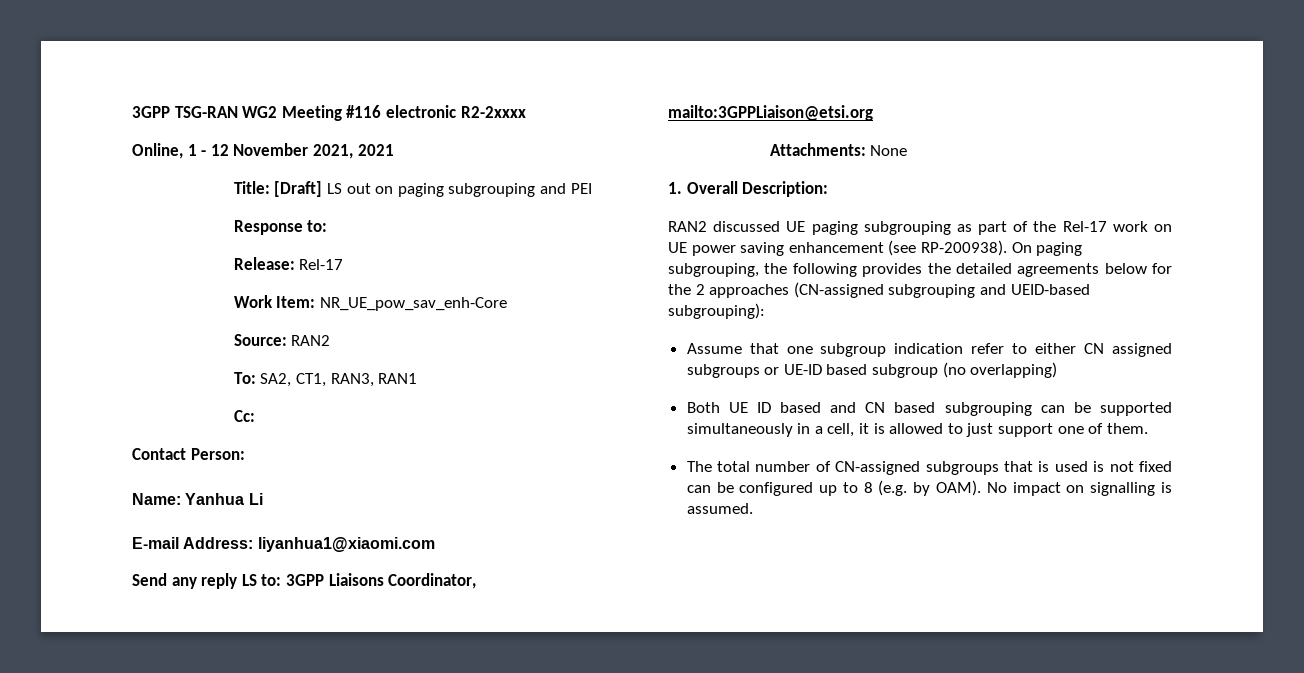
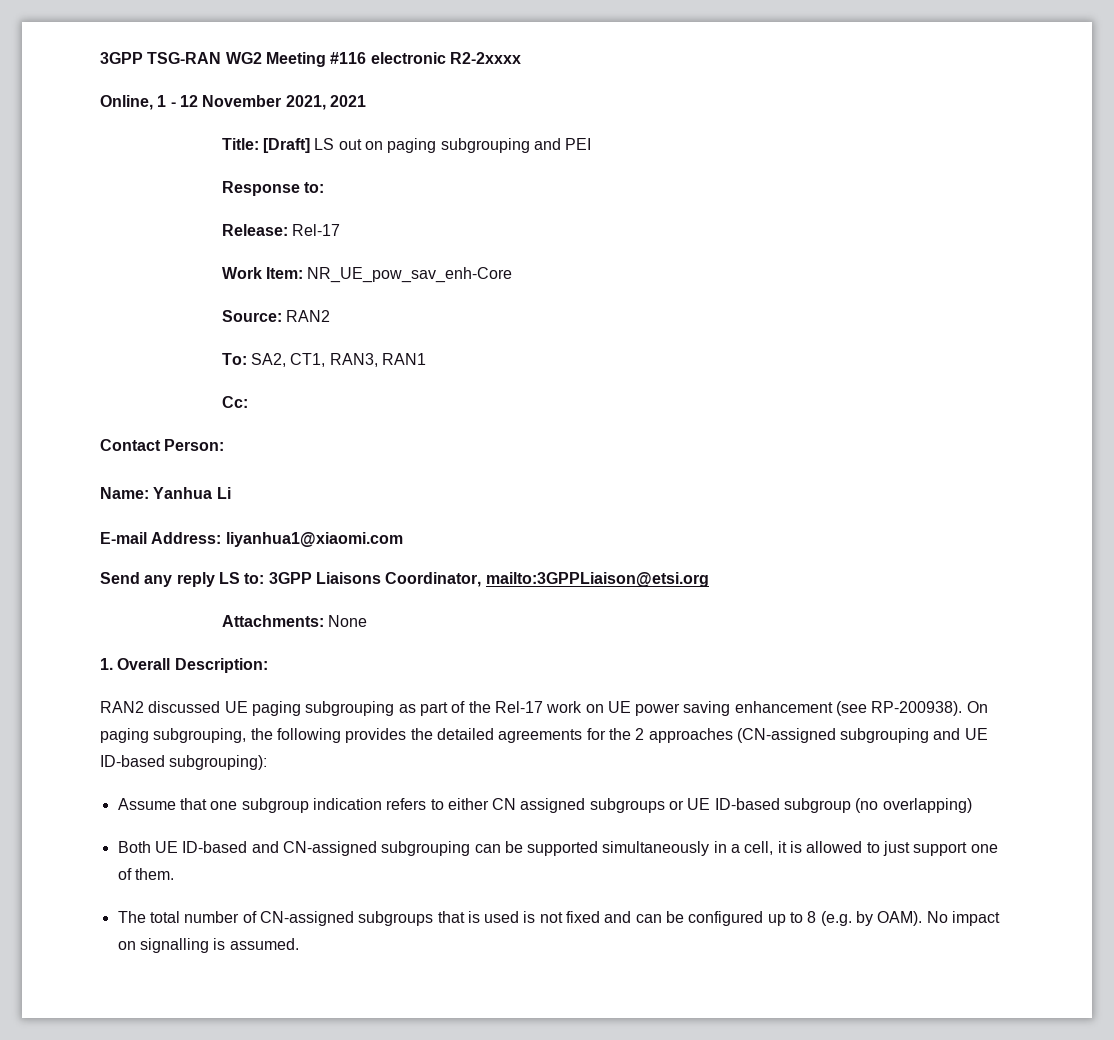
- On paging subgrouping, the following provides the detailed agreements below for the 2 approaches (CN-assigned subgrouping and UEID-based subgrouping):
+ On paging subgrouping, the following provides the detailed agreements for the 2 approaches (CN-assigned subgrouping and UE ID-based subgrouping):
- Assume that one subgroup indication refer to either CN assigned subgroups or UE-ID based subgroup (no overlapping)
+ Assume that one subgroup indication refers to either CN assigned subgroups or UE ID-based subgroup (no overlapping)
- Both UE ID based and CN based subgrouping can be supported simultaneously in a cell, it is allowed to just support one of them.
+ Both UE ID-based and CN-assigned subgrouping can be supported simultaneously in a cell, it is allowed to just support one of them.
- The total number of CN-assigned subgroups that is used is not fixed can be configured up to 8 (e.g. by OAM).
+ The total number of CN-assigned subgroups that is used is not fixed and can be configured up to 8 (e.g. by OAM).

